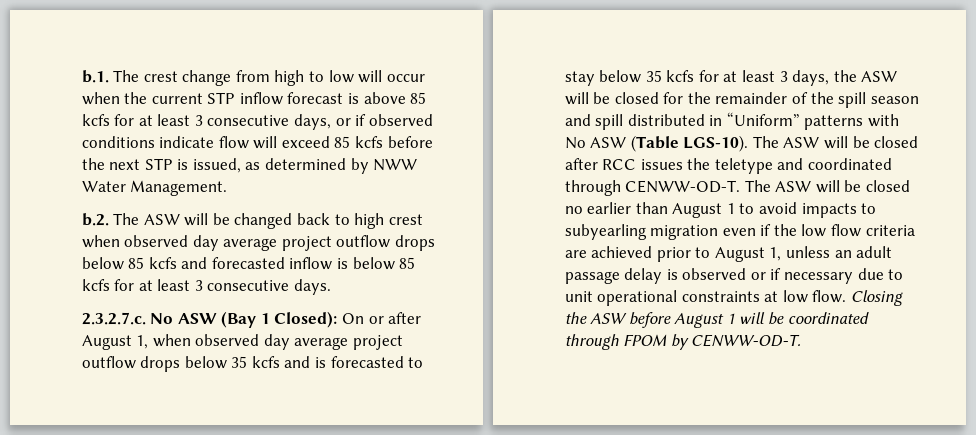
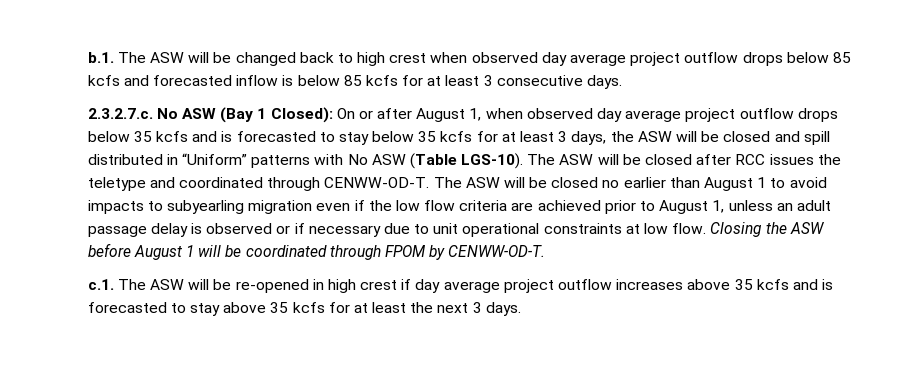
- b.1. The crest change from high to low will occur when the current STP inflow forecast is above 85 kcfs for at least 3 consecutive days, or if observed conditions indicate flow will exceed 85 kcfs before the next STP is issued, as determined by NWW Water Management.
- b.2. The ASW will be changed back to high crest when observed day average project outflow drops below 85 kcfs and forecasted inflow is below 85 kcfs for at least 3 consecutive days.
+ b.1. The ASW will be changed back to high crest when observed day average project outflow drops below 85 kcfs and forecasted inflow is below 85 kcfs for at least 3 consecutive days.
- 2.3.2.7.c. No ASW (Bay 1 Closed): On or after August 1, when observed day average project outflow drops below 35 kcfs and is forecasted to stay below 35 kcfs for at least 3 days, the ASW will be closed for the remainder of the spill season and spill distributed in “Uniform” patterns with No ASW (Table LGS-10).
+ 2.3.2.7.c. No ASW (Bay 1 Closed): On or after August 1, when observed day average project outflow drops below 35 kcfs and is forecasted to stay below 35 kcfs for at least 3 days, the ASW will be closed and spill distributed in “Uniform” patterns with No ASW (Table LGS-10).
+ c.1. The ASW will be re-opened in high crest if day average project outflow increases above 35 kcfs and is forecasted to stay above 35 kcfs for at least the next 3 days.

